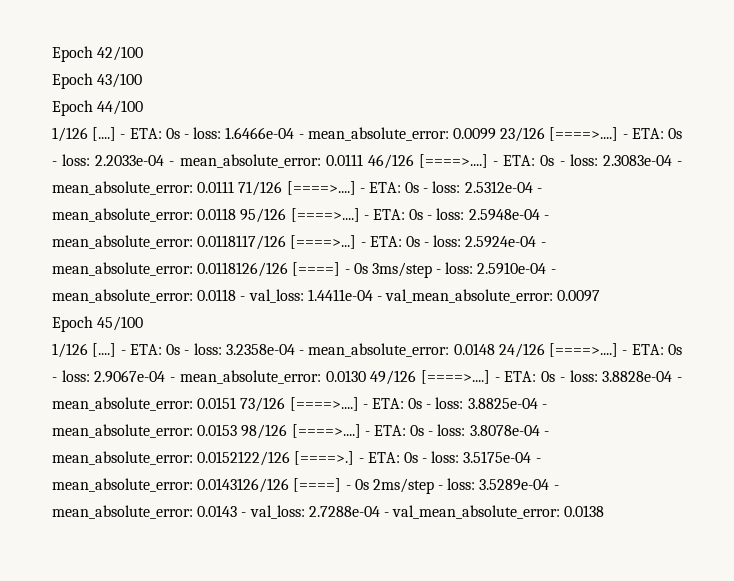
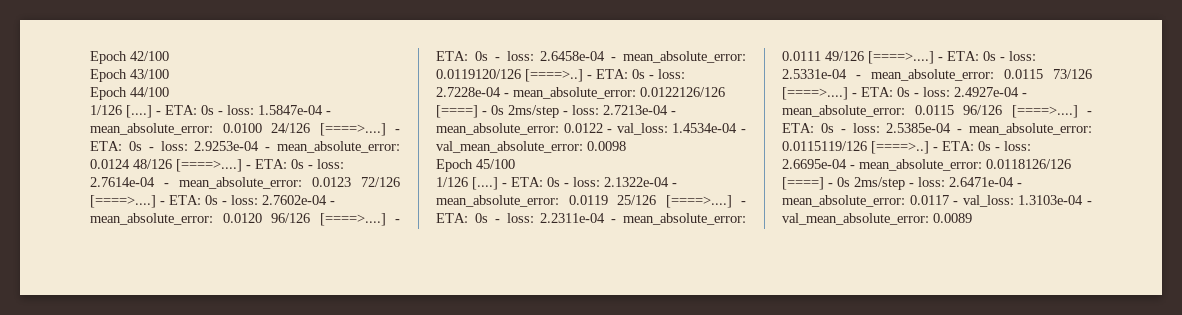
- - ETA: 0s - loss: 1.6466e-04 - mean_absolute_error: 0.0099 23/126 [====>....] - ETA: 0s - loss: 2.2033e-04 - mean_absolute_error: 0.0111 46/126 [====>....] - ETA: 0s - loss: 2.3083e-04 - mean_absolute_error: 0.0111 71/126 [====>....] - ETA: 0s - loss: 2.5312e-04 - mean_absolute_error: 0.0118 95/126 [====>....] - ETA: 0s - loss: 2.5948e-04 - mean_absolute_error: 0.0118117/126 [====>...] - ETA: 0s - loss: 2.5924e-04 - mean_absolute_error: 0.0118126/126 [====] - 0s 3ms/step - loss: 2.5910e-04 - mean_absolute_error: 0.0118 - val_loss: 1.4411e-04 - val_mean_absolute_error: 0.0097
+ - ETA: 0s - loss: 1.5847e-04 - mean_absolute_error: 0.0100 24/126 [====>....] - ETA: 0s - loss: 2.9253e-04 - mean_absolute_error: 0.0124 48/126 [====>....] - ETA: 0s - loss: 2.7614e-04 - mean_absolute_error: 0.0123 72/126 [====>....] - ETA: 0s - loss: 2.7602e-04 - mean_absolute_error: 0.0120 96/126 [====>....] - ETA: 0s - loss: 2.6458e-04 - mean_absolute_error: 0.0119120/126 [====>..] - ETA: 0s - loss: 2.7228e-04 - mean_absolute_error: 0.0122126/126 [====] - 0s 2ms/step - loss: 2.7213e-04 - mean_absolute_error: 0.0122 - val_loss: 1.4534e-04 - val_mean_absolute_error: 0.0098
- - ETA: 0s - loss: 3.2358e-04 - mean_absolute_error: 0.0148 24/126 [====>....] - ETA: 0s - loss: 2.9067e-04 - mean_absolute_error: 0.0130 49/126 [====>....]
+ - ETA: 0s - loss: 2.1322e-04 - mean_absolute_error: 0.0119 25/126 [====>....] - ETA: 0s - loss: 2.2311e-04 - mean_absolute_error: 0.0111 49/126 [====>....]
- - ETA: 0s - loss: 3.8828e-04 - mean_absolute_error: 0.0151 73/126 [====>....]
+ - ETA: 0s - loss: 2.5331e-04 - mean_absolute_error: 0.0115 73/126 [====>....]
- - ETA: 0s - loss: 3.8825e-04 - mean_absolute_error: 0.0153 98/126 [====>....] - ETA: 0s - loss: 3.8078e-04 - mean_absolute_error: 0.0152122/126 [====>.] - ETA: 0s - loss: 3.5175e-04 - mean_absolute_error: 0.0143126/126 [====] - 0s 2ms/step - loss: 3.5289e-04 - mean_absolute_error: 0.0143 - val_loss: 2.7288e-04 - val_mean_absolute_error: 0.0138
+ - ETA: 0s - loss: 2.4927e-04 - mean_absolute_error: 0.0115 96/126 [====>....] - ETA: 0s - loss: 2.5385e-04 - mean_absolute_error: 0.0115119/126 [====>..] - ETA: 0s - loss: 2.6695e-04 - mean_absolute_error: 0.0118126/126 [====] - 0s 2ms/step - loss: 2.6471e-04 - mean_absolute_error: 0.0117 - val_loss: 1.3103e-04 - val_mean_absolute_error: 0.0089

